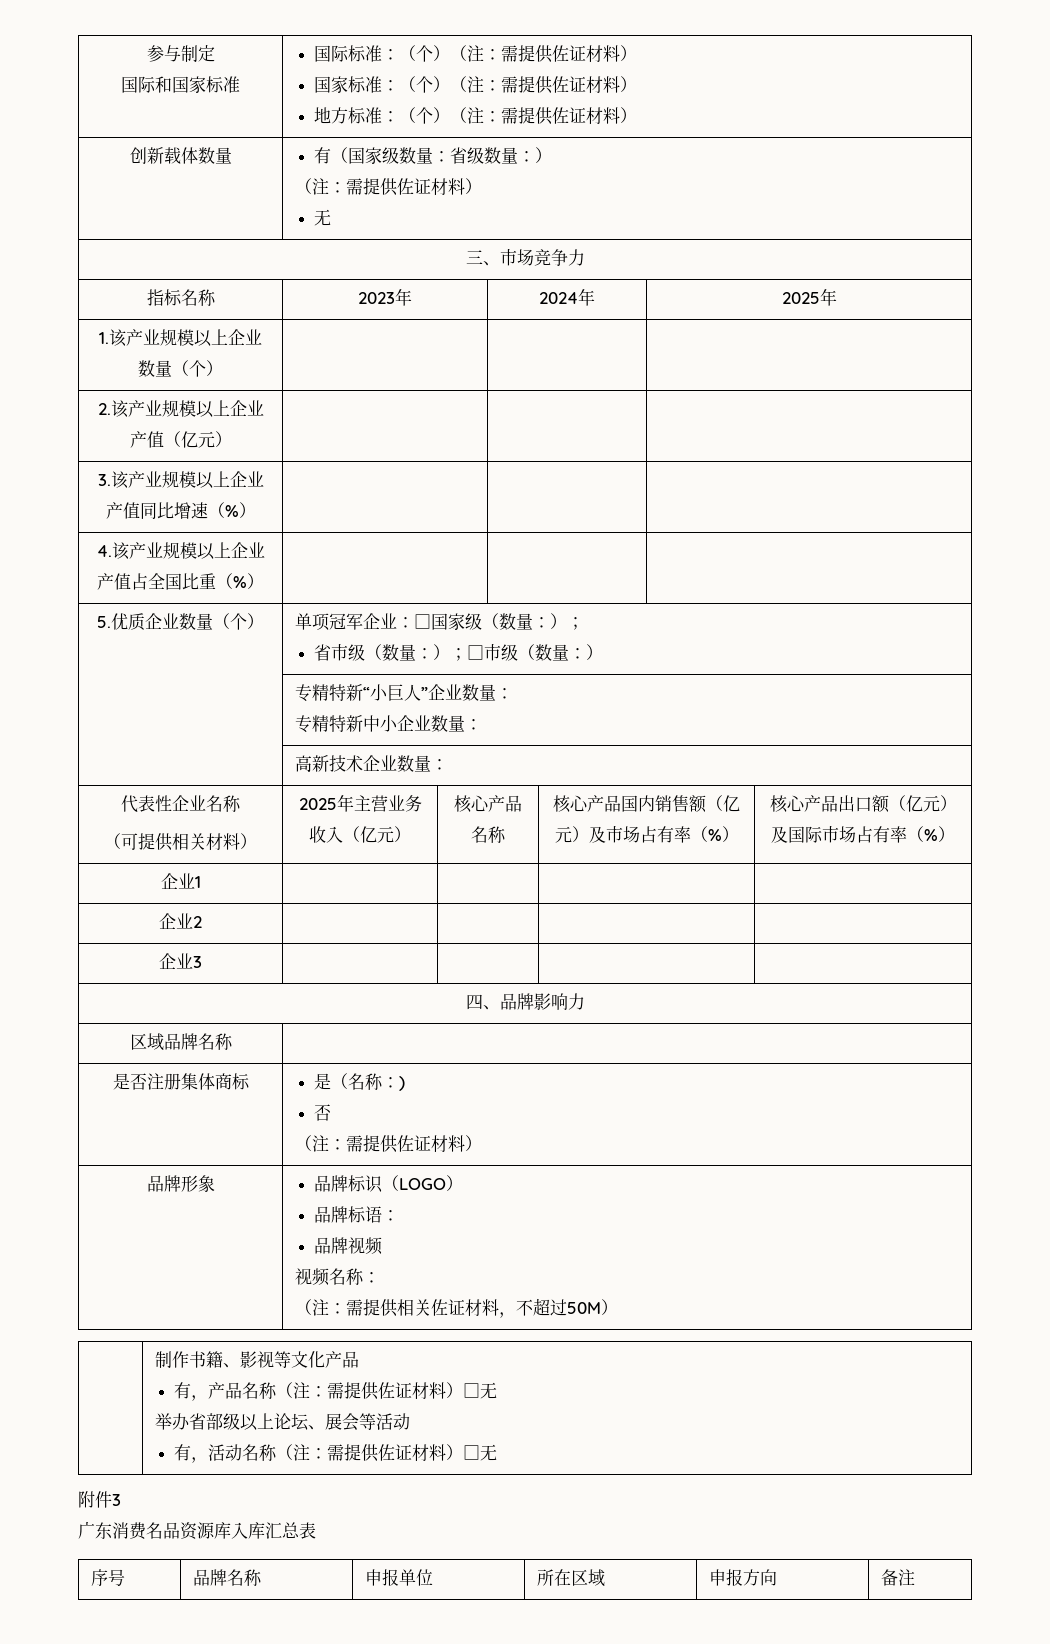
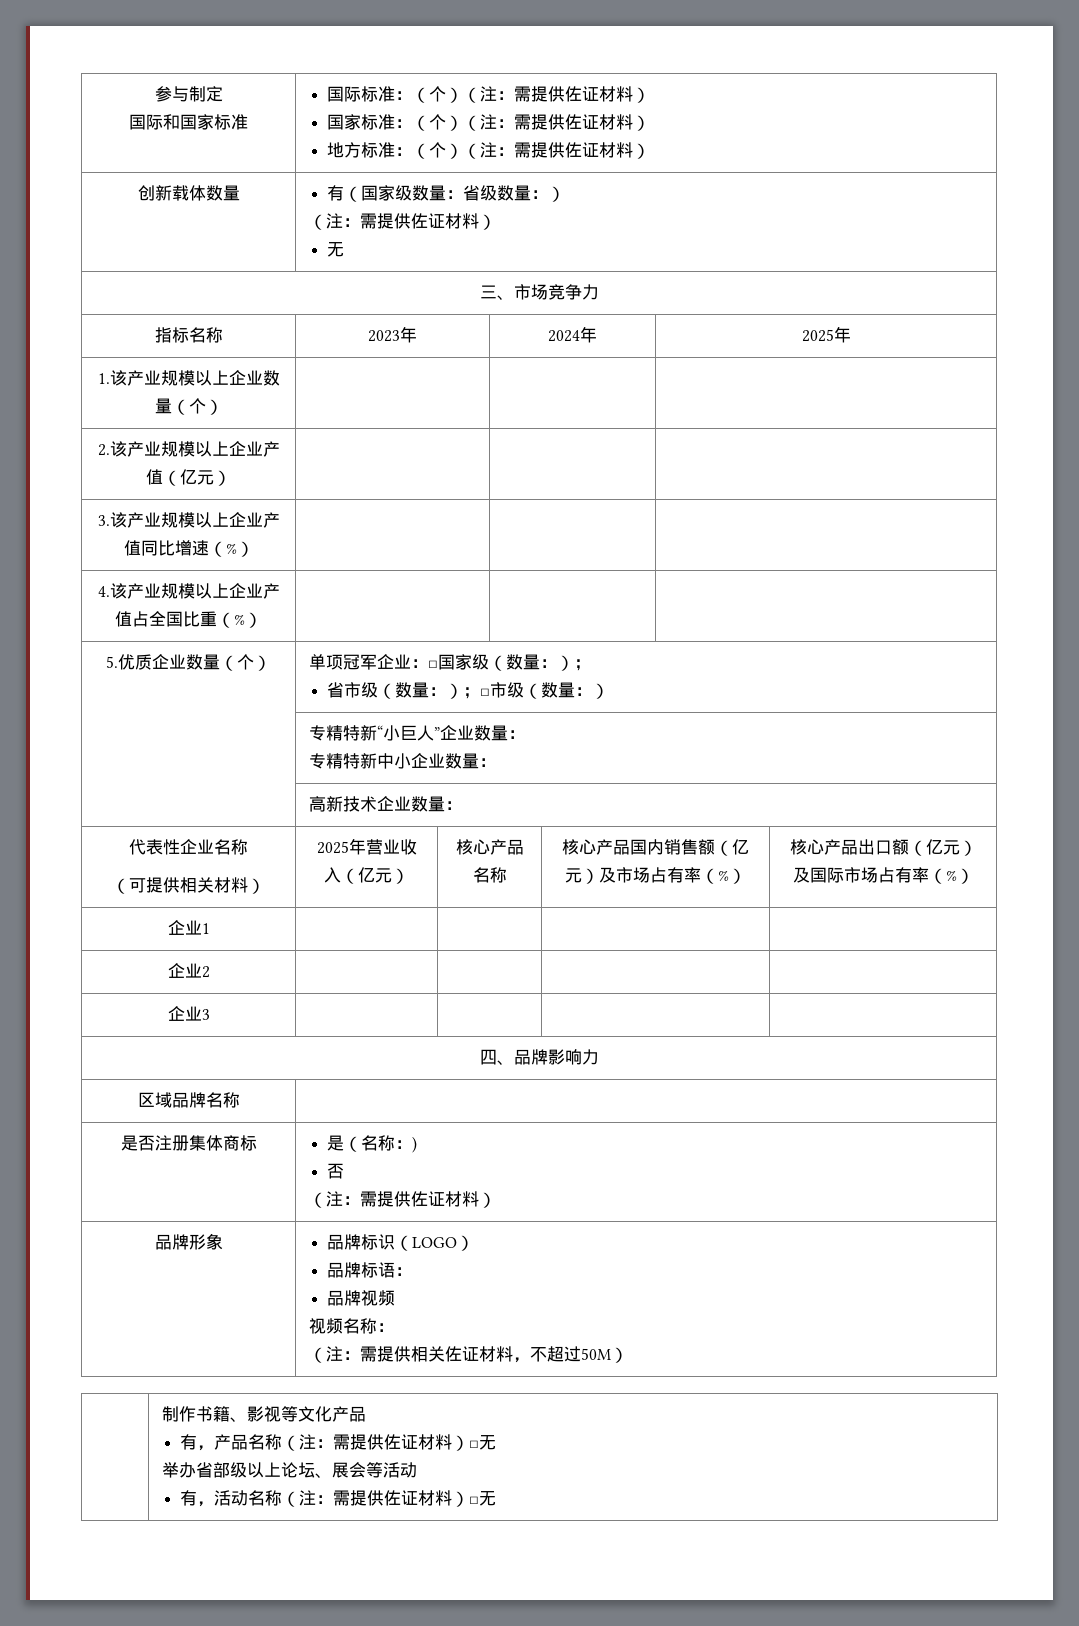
- 2025年主营业务收入（亿元）
+ 2025年营业收入（亿元）
- 附件3
- 广东消费名品资源库入库汇总表
- 序号 | 品牌名称 | 申报单位 | 所在区域 | 申报方向 | 备注

